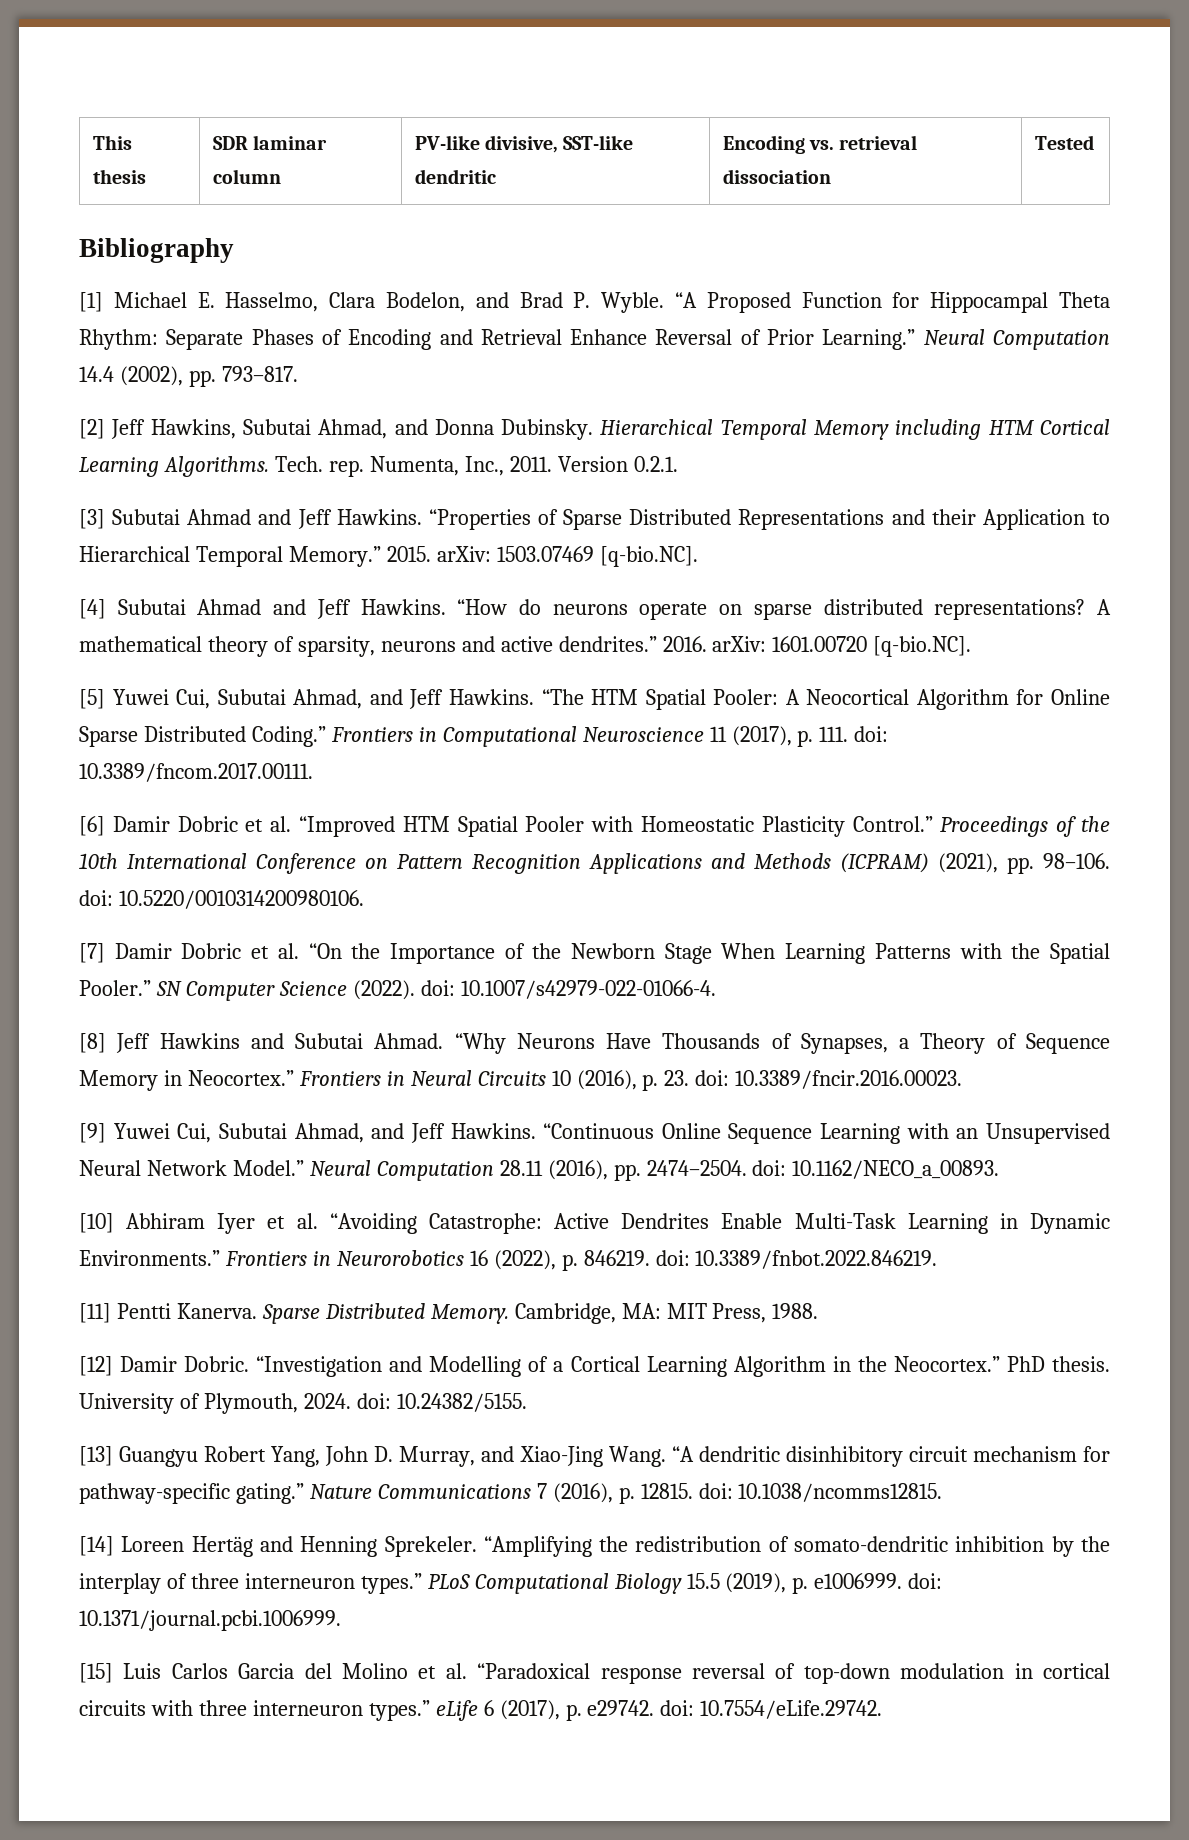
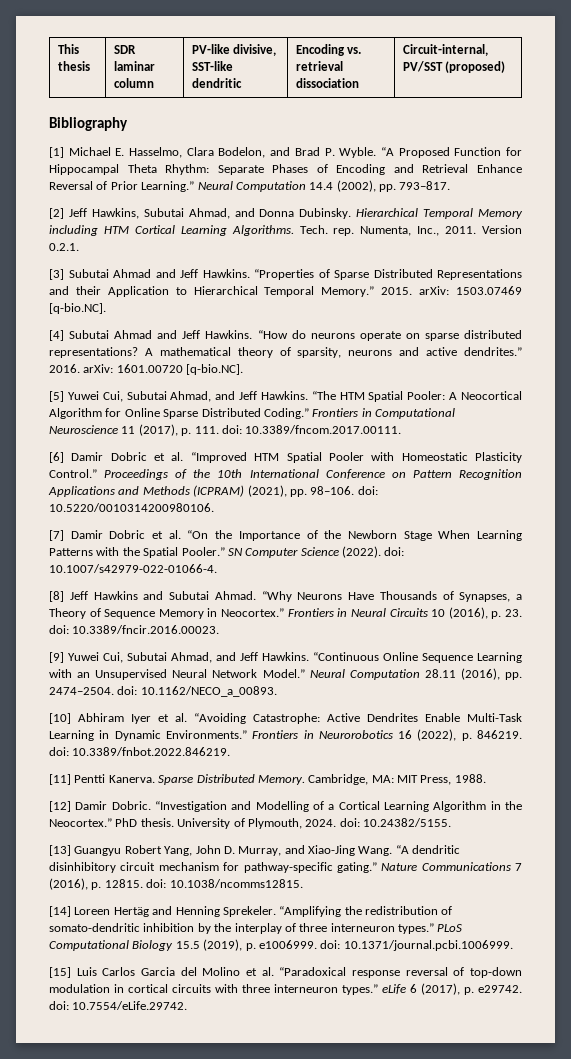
- This thesis | SDR laminar column | PV-like divisive, SST-like dendritic | Encoding vs. retrieval dissociation | Tested
+ This thesis | SDR laminar column | PV-like divisive, SST-like dendritic | Encoding vs. retrieval dissociation | Circuit-internal, PV/SST (proposed)

